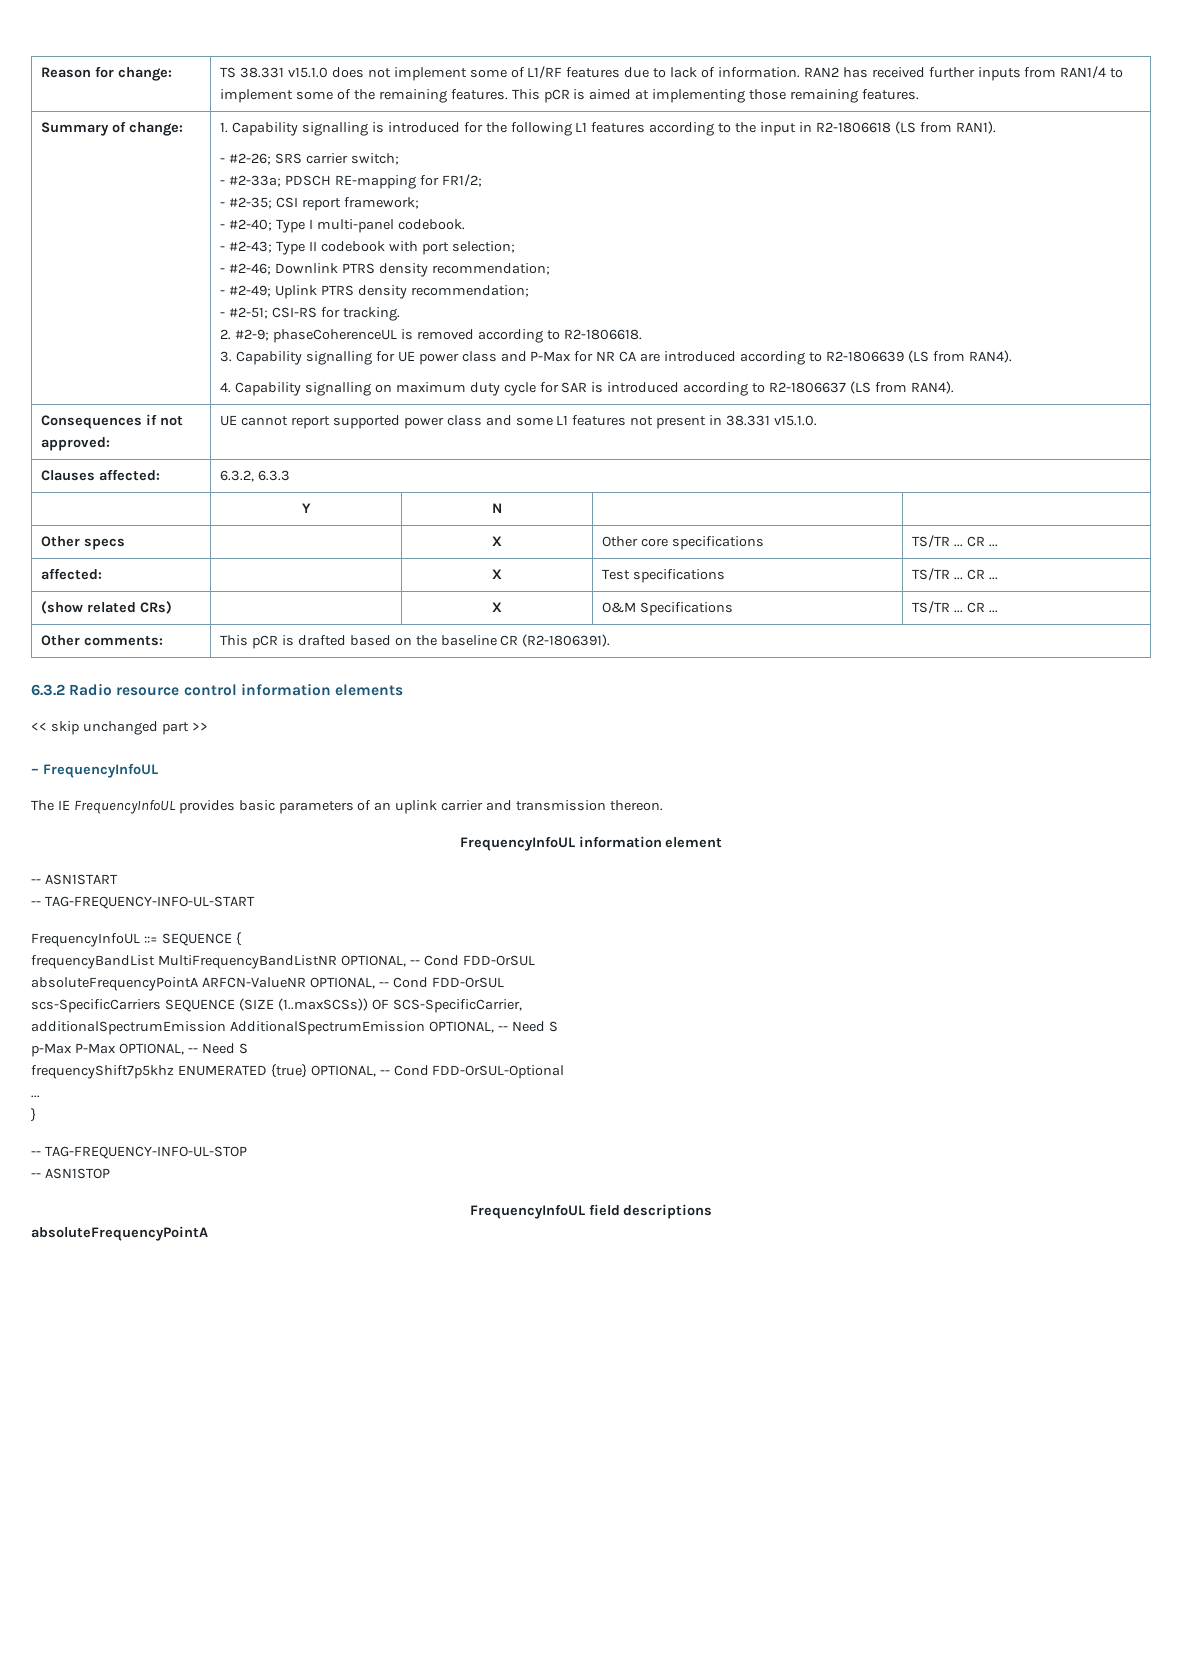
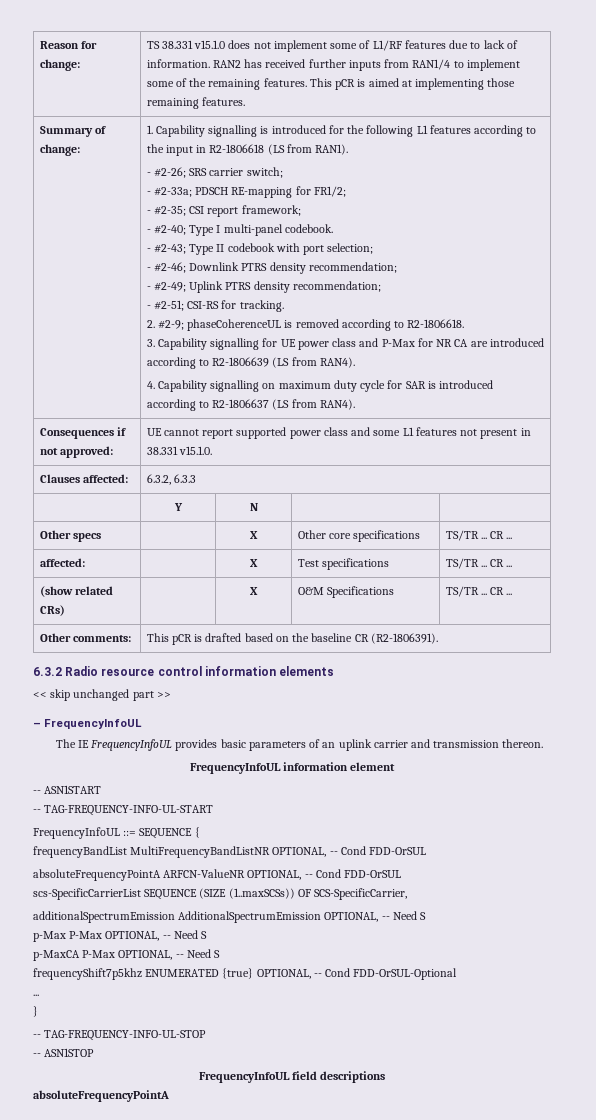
- scs-SpecificCarriers SEQUENCE (SIZE (1..maxSCSs)) OF SCS-SpecificCarrier,
+ scs-SpecificCarrierList SEQUENCE (SIZE (1..maxSCSs)) OF SCS-SpecificCarrier,
+ p-MaxCA P-Max OPTIONAL, -- Need S

